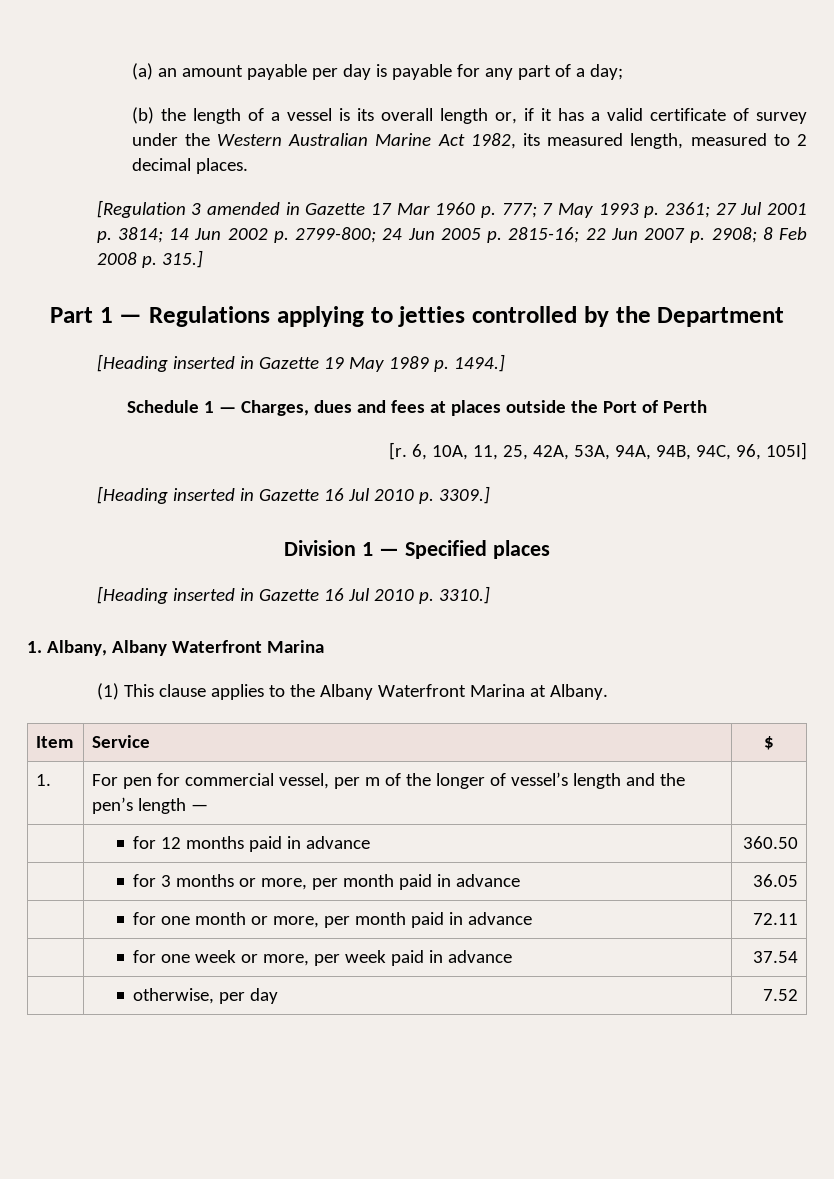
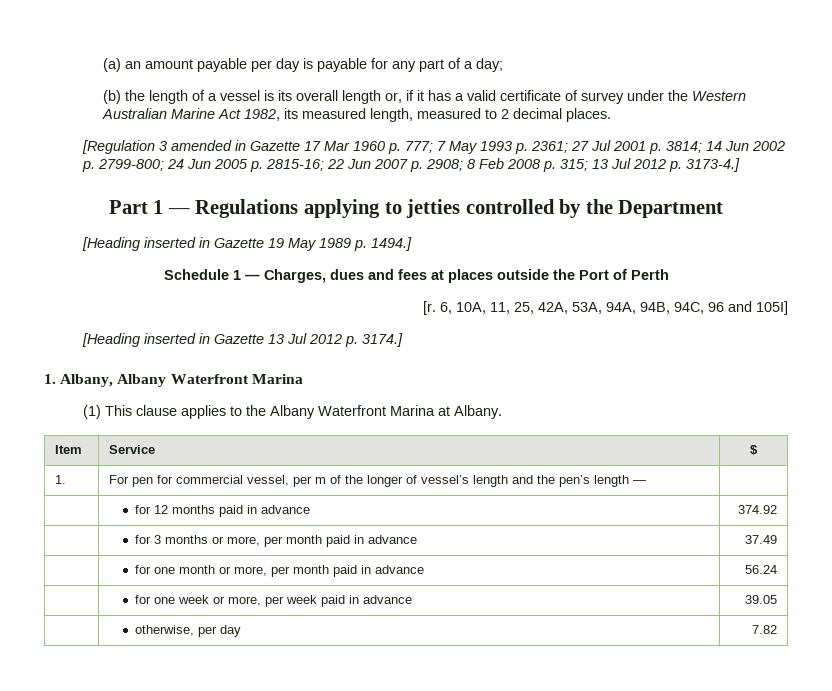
- [Regulation 3 amended in Gazette 17 Mar 1960 p. 777; 7 May 1993 p. 2361; 27 Jul 2001 p. 3814; 14 Jun 2002 p. 2799-800; 24 Jun 2005 p. 2815-16; 22 Jun 2007 p. 2908; 8 Feb 2008 p. 315.]
+ [Regulation 3 amended in Gazette 17 Mar 1960 p. 777; 7 May 1993 p. 2361; 27 Jul 2001 p. 3814; 14 Jun 2002 p. 2799-800; 24 Jun 2005 p. 2815-16; 22 Jun 2007 p. 2908; 8 Feb 2008 p. 315; 13 Jul 2012 p. 3173-4.]
- 6, 10A, 11, 25, 42A, 53A, 94A, 94B, 94C, 96, 105I]
+ 6, 10A, 11, 25, 42A, 53A, 94A, 94B, 94C, 96 and 105I]
- [Heading inserted in Gazette 16 Jul 2010 p. 3309.]
- Division 1 — Specified places
- [Heading inserted in Gazette 16 Jul 2010 p. 3310.]
+ [Heading inserted in Gazette 13 Jul 2012 p. 3174.]
- | for 12 months paid in advance | 360.50
+ | for 12 months paid in advance | 374.92
- | for 3 months or more, per month paid in advance | 36.05
+ | for 3 months or more, per month paid in advance | 37.49
- | for one month or more, per month paid in advance | 72.11
+ | for one month or more, per month paid in advance | 56.24
- | for one week or more, per week paid in advance | 37.54
+ | for one week or more, per week paid in advance | 39.05
- | otherwise, per day | 7.52
+ | otherwise, per day | 7.82

